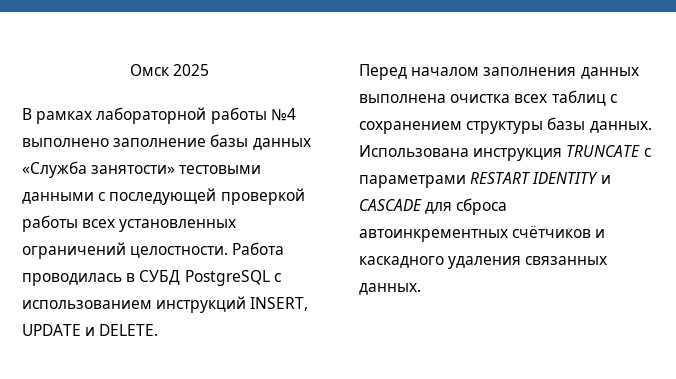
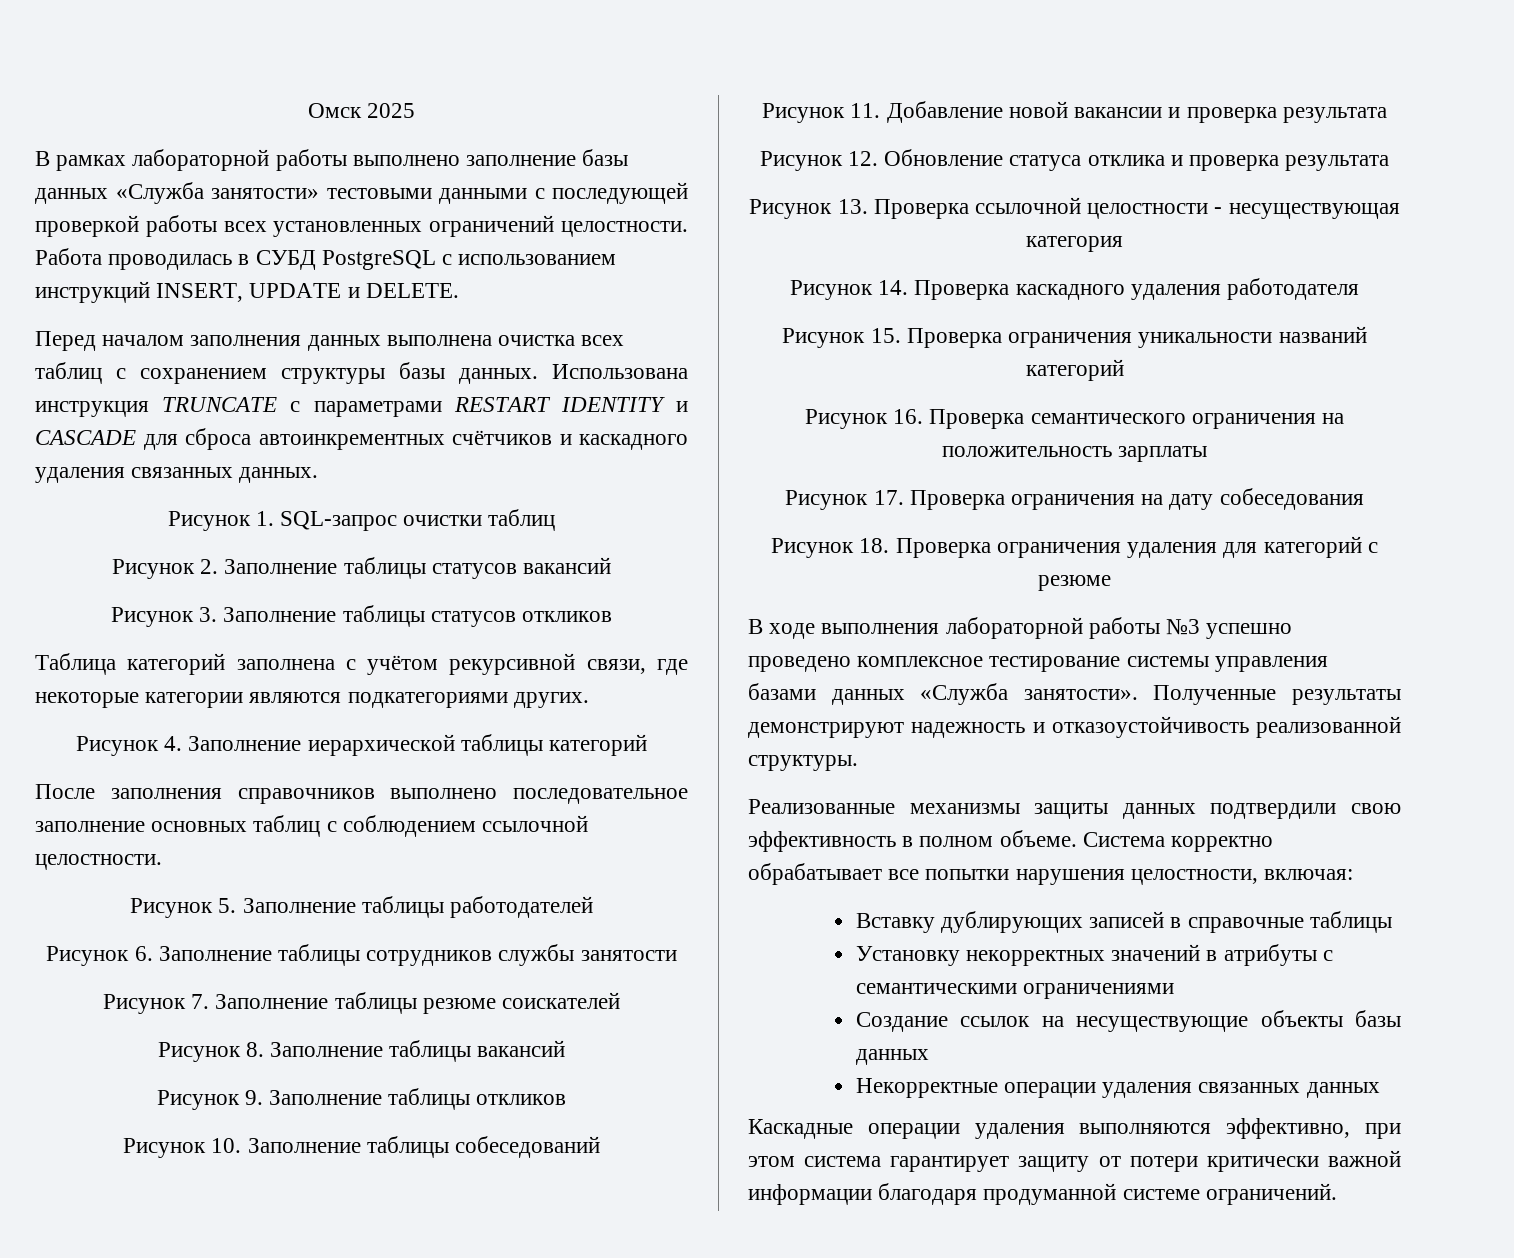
- В рамках лабораторной работы №4 выполнено заполнение базы данных «Служба занятости» тестовыми данными с последующей проверкой работы всех установленных ограничений целостности.
+ В рамках лабораторной работы выполнено заполнение базы данных «Служба занятости» тестовыми данными с последующей проверкой работы всех установленных ограничений целостности.
+ Рисунок 1. SQL-запрос очистки таблиц
+ Рисунок 2. Заполнение таблицы статусов вакансий
+ Рисунок 3. Заполнение таблицы статусов откликов
+ Таблица категорий заполнена с учётом рекурсивной связи, где некоторые категории являются подкатегориями других.
+ Рисунок 4. Заполнение иерархической таблицы категорий
+ После заполнения справочников выполнено последовательное заполнение основных таблиц с соблюдением ссылочной целостности.
+ Рисунок 5. Заполнение таблицы работодателей
+ Рисунок 6. Заполнение таблицы сотрудников службы занятости
+ Рисунок 7. Заполнение таблицы резюме соискателей
+ Рисунок 8. Заполнение таблицы вакансий
+ Рисунок 9. Заполнение таблицы откликов
+ Рисунок 10. Заполнение таблицы собеседований
+ Рисунок 11. Добавление новой вакансии и проверка результата
+ Рисунок 12. Обновление статуса отклика и проверка результата
+ Рисунок 13. Проверка ссылочной целостности - несуществующая категория
+ Рисунок 14. Проверка каскадного удаления работодателя
+ Рисунок 15. Проверка ограничения уникальности названий категорий
+ Рисунок 16. Проверка семантического ограничения на положительность зарплаты
+ Рисунок 17. Проверка ограничения на дату собеседования
+ Рисунок 18. Проверка ограничения удаления для категорий с резюме
+ В ходе выполнения лабораторной работы №3 успешно проведено комплексное тестирование системы управления базами данных «Служба занятости». Полученные результаты демонстрируют надежность и отказоустойчивость реализованной структуры.
+ Реализованные механизмы защиты данных подтвердили свою эффективность в полном объеме. Система корректно обрабатывает все попытки нарушения целостности, включая:
+ Вставку дублирующих записей в справочные таблицы
+ Установку некорректных значений в атрибуты с семантическими ограничениями
+ Создание ссылок на несуществующие объекты базы данных
+ Некорректные операции удаления связанных данных
+ Каскадные операции удаления выполняются эффективно, при этом система гарантирует защиту от потери критически важной информации благодаря продуманной системе ограничений.

